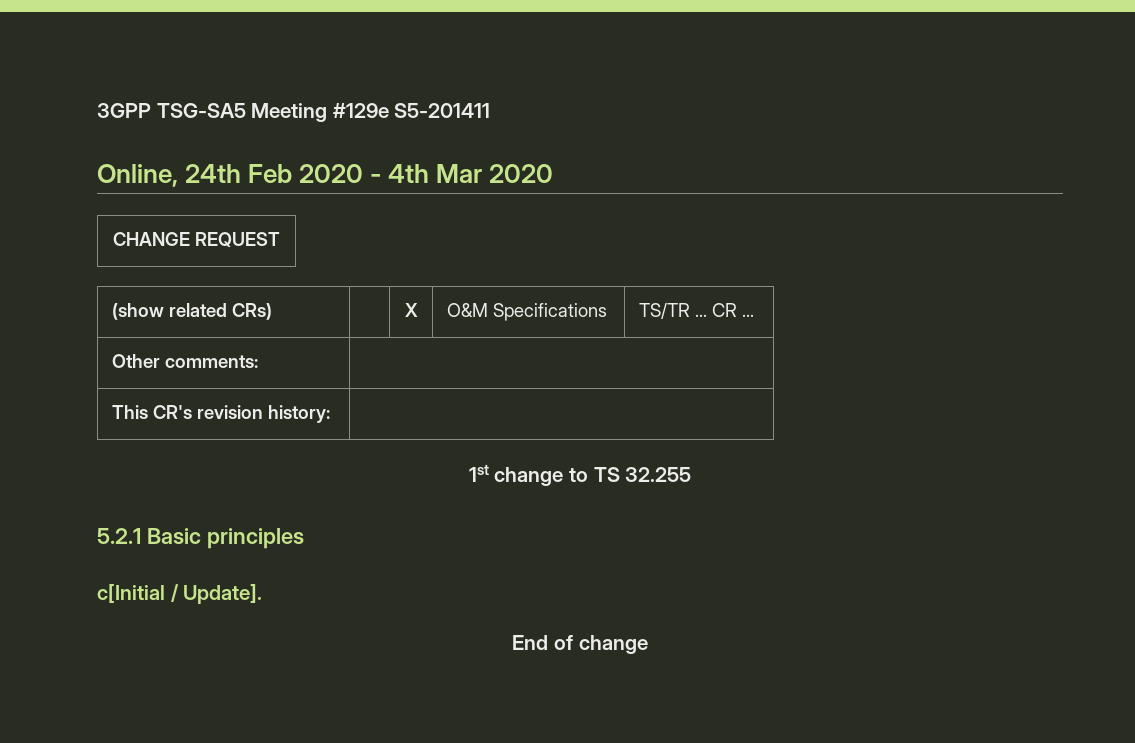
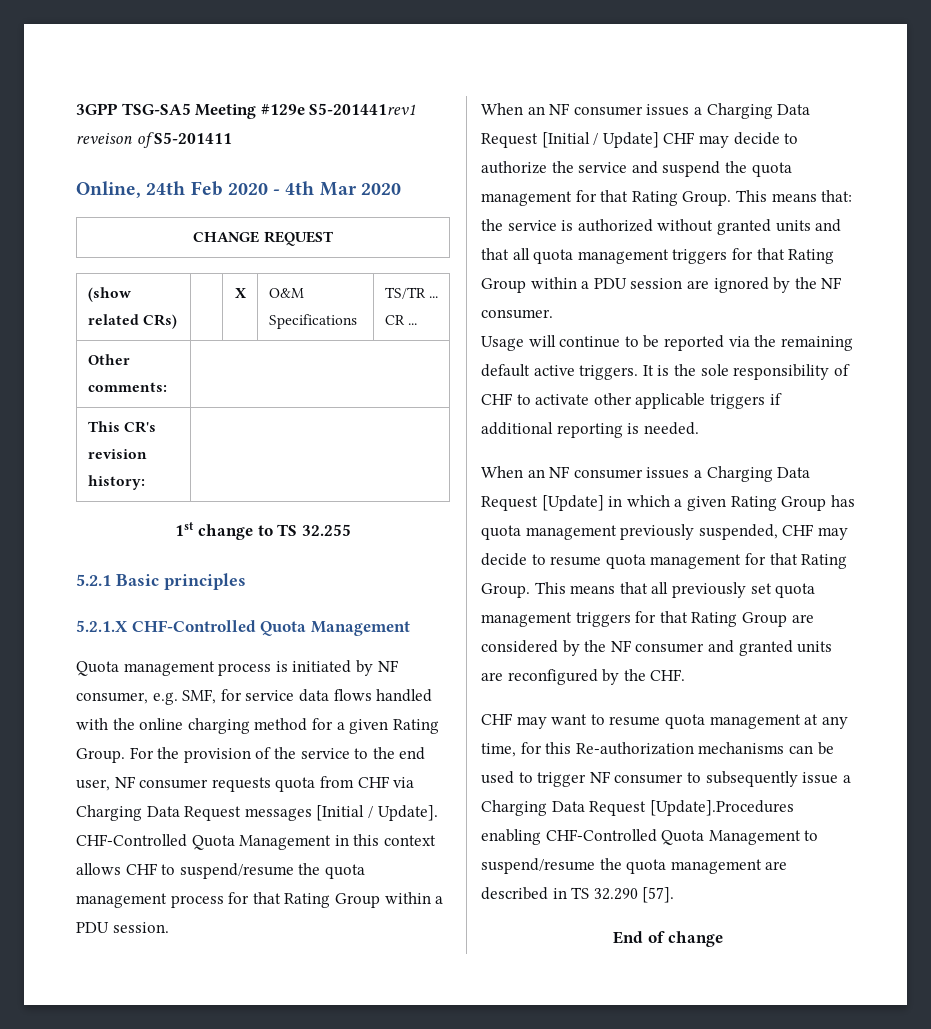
- 3GPP TSG-SA5 Meeting #129e S5-201411
+ 3GPP TSG-SA5 Meeting #129e S5-201441rev1 reveison of S5-201411
- c[Initial / Update].
+ 5.2.1.X CHF-Controlled Quota Management
+ Quota management process is initiated by NF consumer, e.g. SMF, for service data flows handled with the online charging method for a given Rating Group. For the provision of the service to the end user, NF consumer requests quota from CHF via Charging Data Request messages [Initial / Update]. CHF-Controlled Quota Management in this context allows CHF to suspend/resume the quota management process for that Rating Group within a PDU session.
+ When an NF consumer issues a Charging Data Request [Initial / Update] CHF may decide to authorize the service and suspend the quota management for that Rating Group. This means that: the service is authorized without granted units and that all quota management triggers for that Rating Group within a PDU session are ignored by the NF consumer.
+ Usage will continue to be reported via the remaining default active triggers. It is the sole responsibility of CHF to activate other applicable triggers if additional reporting is needed.
+ When an NF consumer issues a Charging Data Request [Update] in which a given Rating Group has quota management previously suspended, CHF may decide to resume quota management for that Rating Group. This means that all previously set quota management triggers for that Rating Group are considered by the NF consumer and granted units are reconfigured by the CHF.
+ CHF may want to resume quota management at any time, for this Re-authorization mechanisms can be used to trigger NF consumer to subsequently issue a Charging Data Request [Update].Procedures enabling CHF-Controlled Quota Management to suspend/resume the quota management are described in TS 32.290 [57].

